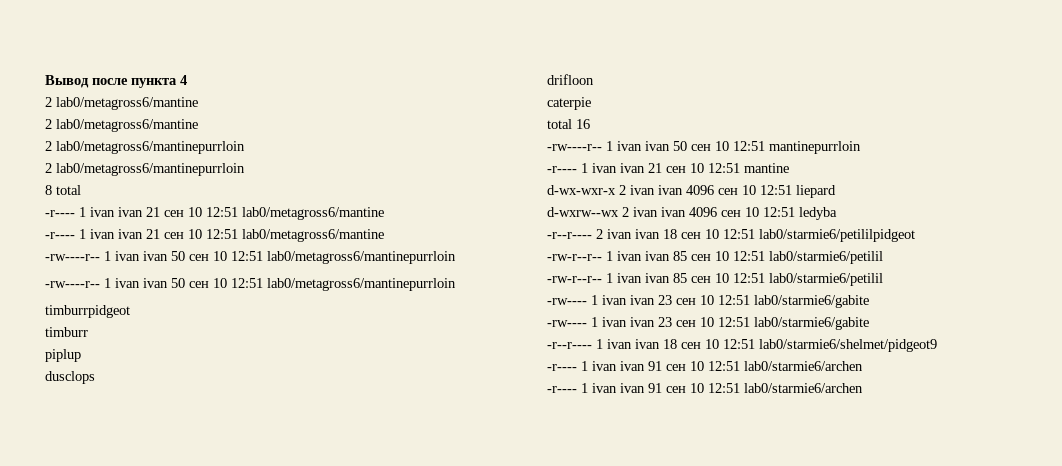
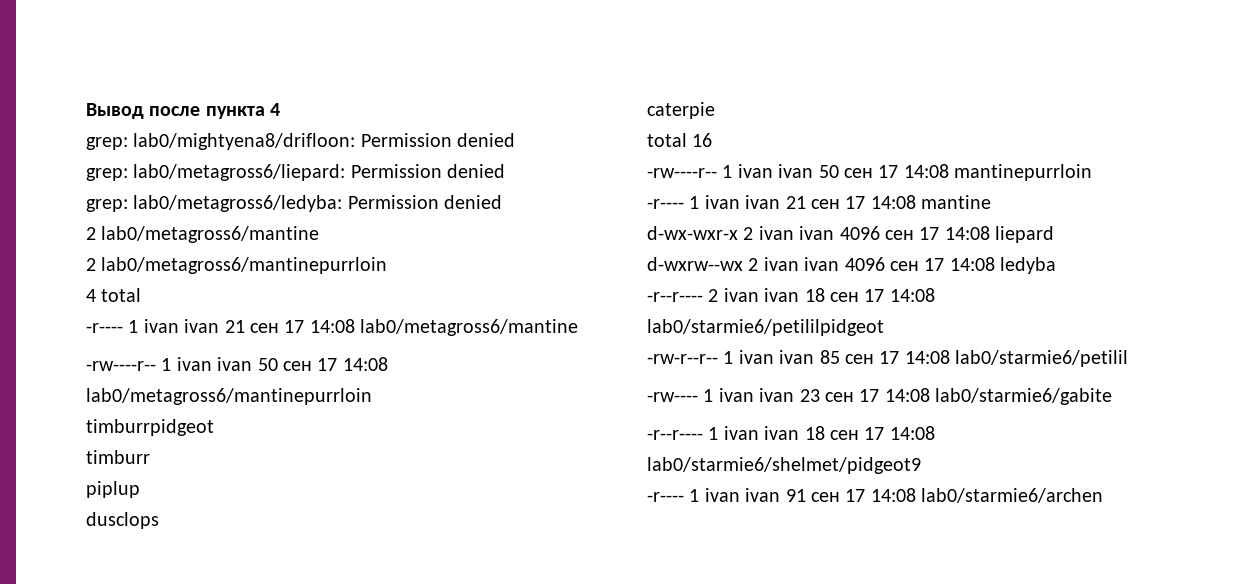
  Вывод после пункта 4
- 2 lab0/metagross6/mantine
+ grep: lab0/mightyena8/drifloon: Permission denied
+ grep: lab0/metagross6/liepard: Permission denied
+ grep: lab0/metagross6/ledyba: Permission denied
  2 lab0/metagross6/mantine
  2 lab0/metagross6/mantinepurrloin
- 2 lab0/metagross6/mantinepurrloin
- 8 total
- -r---- 1 ivan ivan 21 сен 10 12:51 lab0/metagross6/mantine
- -r---- 1 ivan ivan 21 сен 10 12:51 lab0/metagross6/mantine
- -rw----r-- 1 ivan ivan 50 сен 10 12:51 lab0/metagross6/mantinepurrloin
- -rw----r-- 1 ivan ivan 50 сен 10 12:51 lab0/metagross6/mantinepurrloin
+ 4 total
+ -r---- 1 ivan ivan 21 сен 17 14:08 lab0/metagross6/mantine
+ -rw----r-- 1 ivan ivan 50 сен 17 14:08 lab0/metagross6/mantinepurrloin
- drifloon
- -rw----r-- 1 ivan ivan 50 сен 10 12:51 mantinepurrloin
+ -rw----r-- 1 ivan ivan 50 сен 17 14:08 mantinepurrloin
- -r---- 1 ivan ivan 21 сен 10 12:51 mantine
+ -r---- 1 ivan ivan 21 сен 17 14:08 mantine
- d-wx-wxr-x 2 ivan ivan 4096 сен 10 12:51 liepard
+ d-wx-wxr-x 2 ivan ivan 4096 сен 17 14:08 liepard
- d-wxrw--wx 2 ivan ivan 4096 сен 10 12:51 ledyba
+ d-wxrw--wx 2 ivan ivan 4096 сен 17 14:08 ledyba
- -r--r---- 2 ivan ivan 18 сен 10 12:51 lab0/starmie6/petililpidgeot
- -rw-r--r-- 1 ivan ivan 85 сен 10 12:51 lab0/starmie6/petilil
- -rw-r--r-- 1 ivan ivan 85 сен 10 12:51 lab0/starmie6/petilil
- -rw---- 1 ivan ivan 23 сен 10 12:51 lab0/starmie6/gabite
- -rw---- 1 ivan ivan 23 сен 10 12:51 lab0/starmie6/gabite
+ -r--r---- 2 ivan ivan 18 сен 17 14:08 lab0/starmie6/petililpidgeot
+ -rw-r--r-- 1 ivan ivan 85 сен 17 14:08 lab0/starmie6/petilil
+ -rw---- 1 ivan ivan 23 сен 17 14:08 lab0/starmie6/gabite
- -r--r---- 1 ivan ivan 18 сен 10 12:51 lab0/starmie6/shelmet/pidgeot9
- -r---- 1 ivan ivan 91 сен 10 12:51 lab0/starmie6/archen
- -r---- 1 ivan ivan 91 сен 10 12:51 lab0/starmie6/archen
+ -r--r---- 1 ivan ivan 18 сен 17 14:08 lab0/starmie6/shelmet/pidgeot9
+ -r---- 1 ivan ivan 91 сен 17 14:08 lab0/starmie6/archen

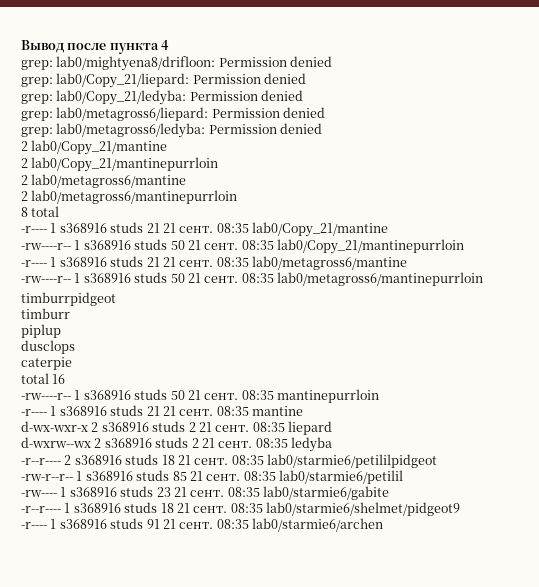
+ grep: lab0/Copy_21/liepard: Permission denied
+ grep: lab0/Copy_21/ledyba: Permission denied
+ 2 lab0/Copy_21/mantine
+ 2 lab0/Copy_21/mantinepurrloin
- 4 total
+ 8 total
- -r---- 1 ivan ivan 21 сен 17 14:08 lab0/metagross6/mantine
- -rw----r-- 1 ivan ivan 50 сен 17 14:08 lab0/metagross6/mantinepurrloin
+ -r---- 1 s368916 studs 21 21 сент. 08:35 lab0/Copy_21/mantine
+ -rw----r-- 1 s368916 studs 50 21 сент. 08:35 lab0/Copy_21/mantinepurrloin
+ -r---- 1 s368916 studs 21 21 сент. 08:35 lab0/metagross6/mantine
+ -rw----r-- 1 s368916 studs 50 21 сент. 08:35 lab0/metagross6/mantinepurrloin
- -rw----r-- 1 ivan ivan 50 сен 17 14:08 mantinepurrloin
- -r---- 1 ivan ivan 21 сен 17 14:08 mantine
- d-wx-wxr-x 2 ivan ivan 4096 сен 17 14:08 liepard
- d-wxrw--wx 2 ivan ivan 4096 сен 17 14:08 ledyba
- -r--r---- 2 ivan ivan 18 сен 17 14:08 lab0/starmie6/petililpidgeot
- -rw-r--r-- 1 ivan ivan 85 сен 17 14:08 lab0/starmie6/petilil
- -rw---- 1 ivan ivan 23 сен 17 14:08 lab0/starmie6/gabite
- -r--r---- 1 ivan ivan 18 сен 17 14:08 lab0/starmie6/shelmet/pidgeot9
- -r---- 1 ivan ivan 91 сен 17 14:08 lab0/starmie6/archen
+ -rw----r-- 1 s368916 studs 50 21 сент. 08:35 mantinepurrloin
+ -r---- 1 s368916 studs 21 21 сент. 08:35 mantine
+ d-wx-wxr-x 2 s368916 studs 2 21 сент. 08:35 liepard
+ d-wxrw--wx 2 s368916 studs 2 21 сент. 08:35 ledyba
+ -r--r---- 2 s368916 studs 18 21 сент. 08:35 lab0/starmie6/petililpidgeot
+ -rw-r--r-- 1 s368916 studs 85 21 сент. 08:35 lab0/starmie6/petilil
+ -rw---- 1 s368916 studs 23 21 сент. 08:35 lab0/starmie6/gabite
+ -r--r---- 1 s368916 studs 18 21 сент. 08:35 lab0/starmie6/shelmet/pidgeot9
+ -r---- 1 s368916 studs 91 21 сент. 08:35 lab0/starmie6/archen

